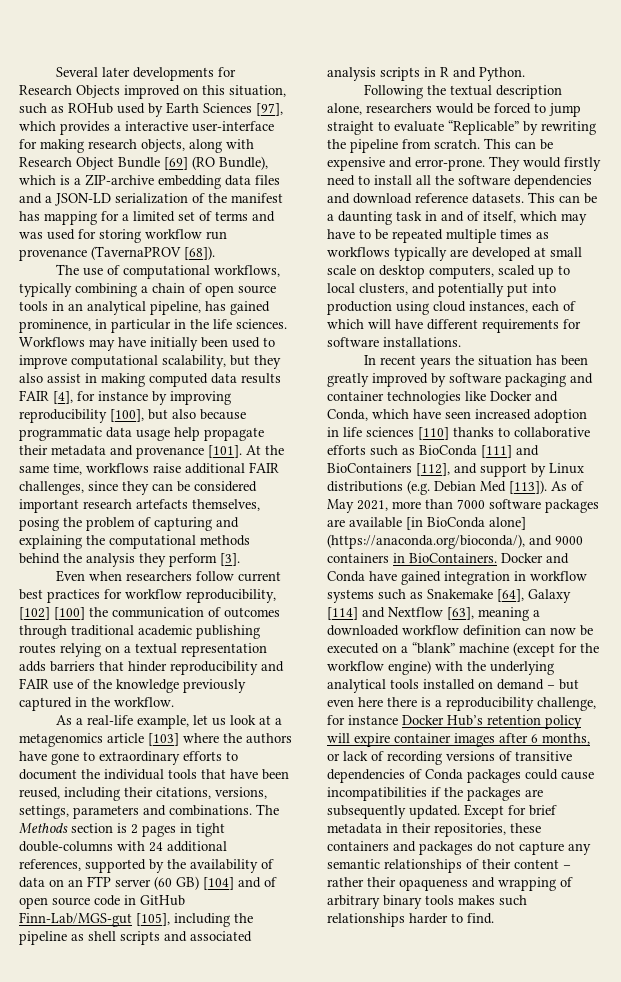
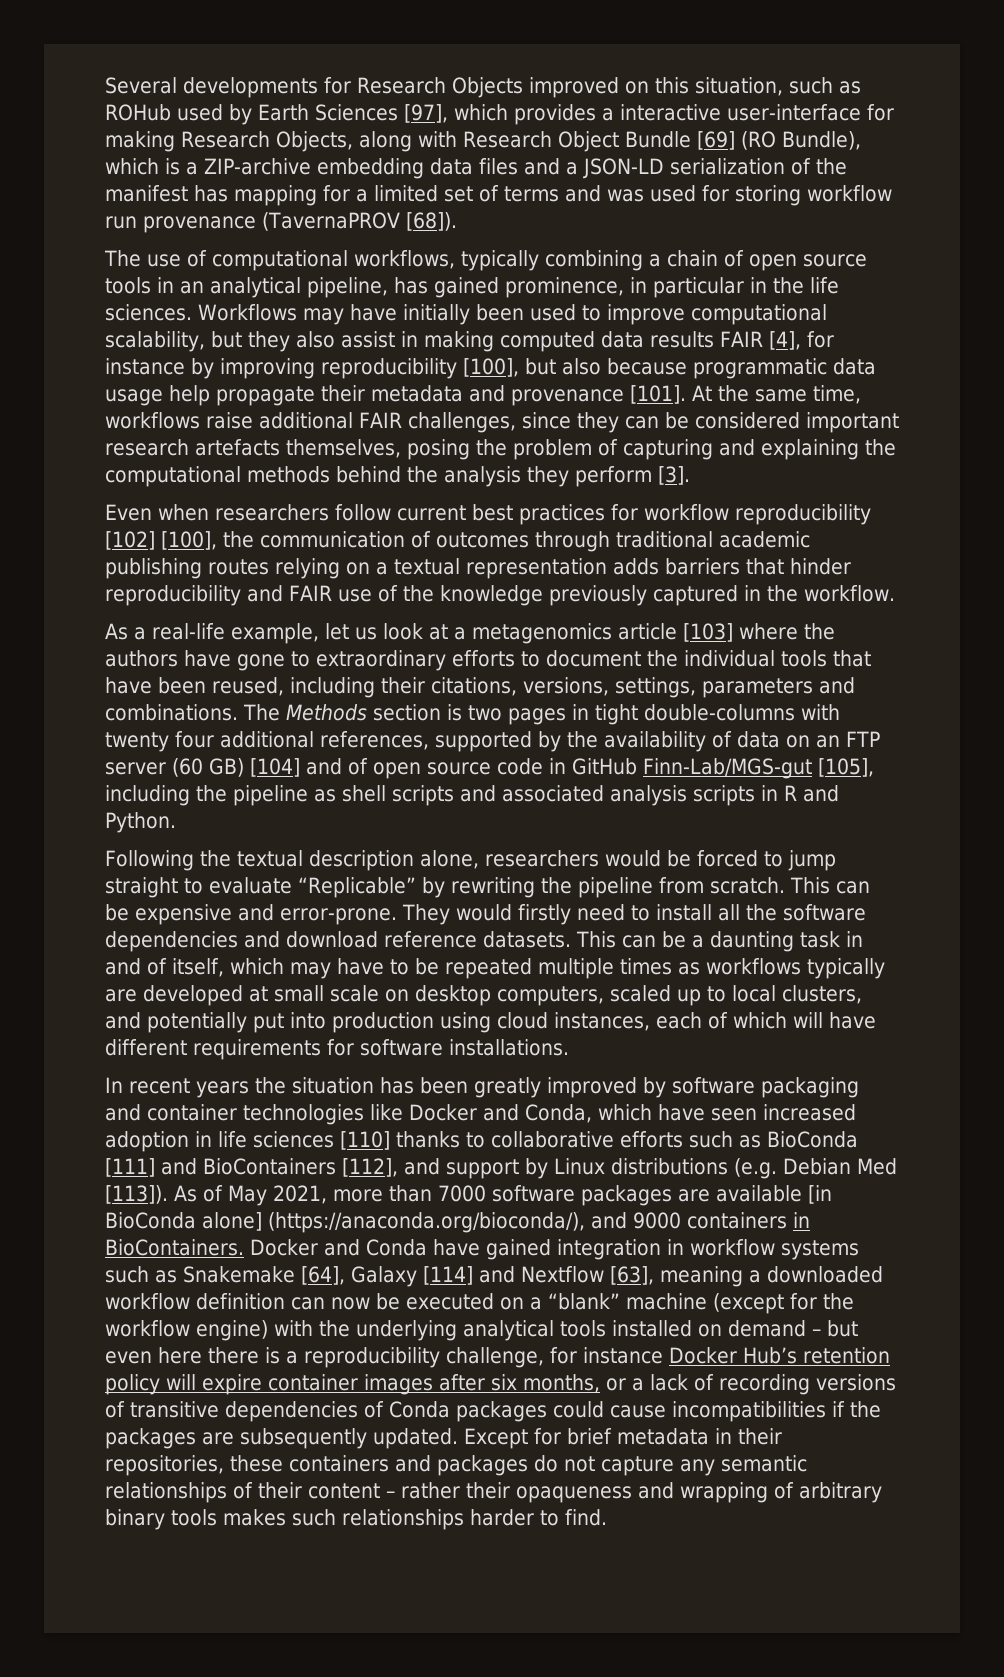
- Several later developments for Research Objects improved on this situation, such as ROHub used by Earth Sciences [97], which provides a interactive user-interface for making research objects, along with Research Object Bundle [69] (RO Bundle), which is a ZIP-archive embedding data files and a JSON-LD serialization of the manifest has mapping for a limited set of terms and was used for storing workflow run provenance (TavernaPROV [68]).
+ Several developments for Research Objects improved on this situation, such as ROHub used by Earth Sciences [97], which provides a interactive user-interface for making Research Objects, along with Research Object Bundle [69] (RO Bundle), which is a ZIP-archive embedding data files and a JSON-LD serialization of the manifest has mapping for a limited set of terms and was used for storing workflow run provenance (TavernaPROV [68]).
- Even when researchers follow current best practices for workflow reproducibility, [102] [100] the communication of outcomes through traditional academic publishing routes relying on a textual representation adds barriers that hinder reproducibility and FAIR use of the knowledge previously captured in the workflow.
+ Even when researchers follow current best practices for workflow reproducibility [102] [100], the communication of outcomes through traditional academic publishing routes relying on a textual representation adds barriers that hinder reproducibility and FAIR use of the knowledge previously captured in the workflow.
- The Methods section is 2 pages in tight double-columns with 24 additional references, supported by the availability of data on an FTP server (60 GB) [104] and of open source code in GitHub Finn-Lab/MGS-gut [105], including the pipeline as shell scripts and associated analysis scripts in R and Python.
+ The Methods section is two pages in tight double-columns with twenty four additional references, supported by the availability of data on an FTP server (60 GB) [104] and of open source code in GitHub Finn-Lab/MGS-gut [105], including the pipeline as shell scripts and associated analysis scripts in R and Python.
- Docker and Conda have gained integration in workflow systems such as Snakemake [64], Galaxy [114] and Nextflow [63], meaning a downloaded workflow definition can now be executed on a “blank” machine (except for the workflow engine) with the underlying analytical tools installed on demand – but even here there is a reproducibility challenge, for instance Docker Hub’s retention policy will expire container images after 6 months, or lack of recording versions of transitive dependencies of Conda packages could cause incompatibilities if the packages are subsequently updated.
+ Docker and Conda have gained integration in workflow systems such as Snakemake [64], Galaxy [114] and Nextflow [63], meaning a downloaded workflow definition can now be executed on a “blank” machine (except for the workflow engine) with the underlying analytical tools installed on demand – but even here there is a reproducibility challenge, for instance Docker Hub’s retention policy will expire container images after six months, or a lack of recording versions of transitive dependencies of Conda packages could cause incompatibilities if the packages are subsequently updated.

